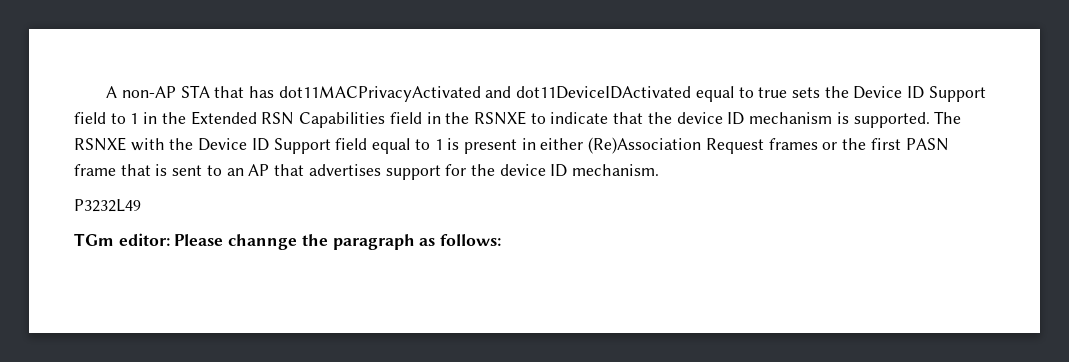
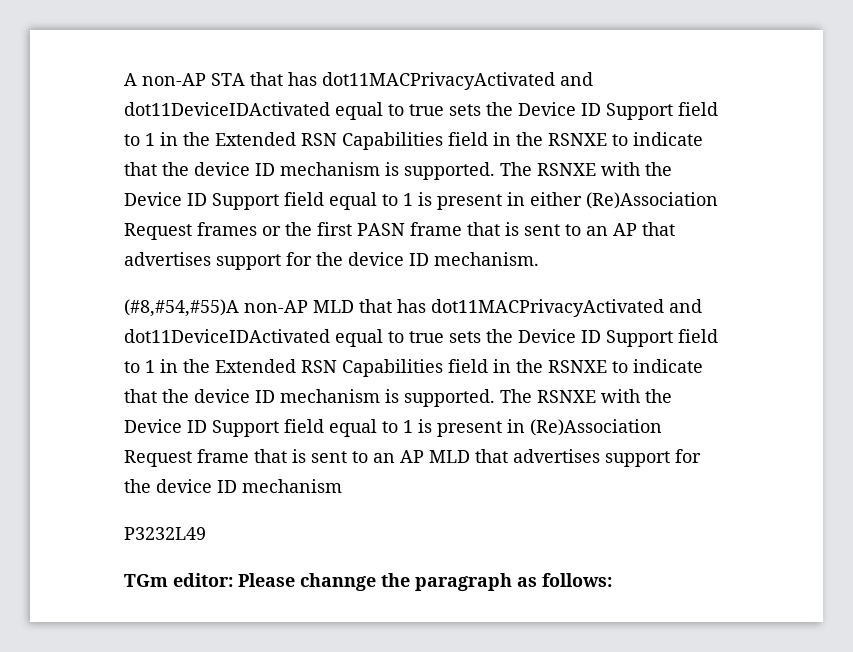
+ (#8,#54,#55)A non-AP MLD that has dot11MACPrivacyActivated and dot11DeviceIDActivated equal to true sets the Device ID Support field to 1 in the Extended RSN Capabilities field in the RSNXE to indicate that the device ID mechanism is supported. The RSNXE with the Device ID Support field equal to 1 is present in (Re)Association Request frame that is sent to an AP MLD that advertises support for the device ID mechanism

